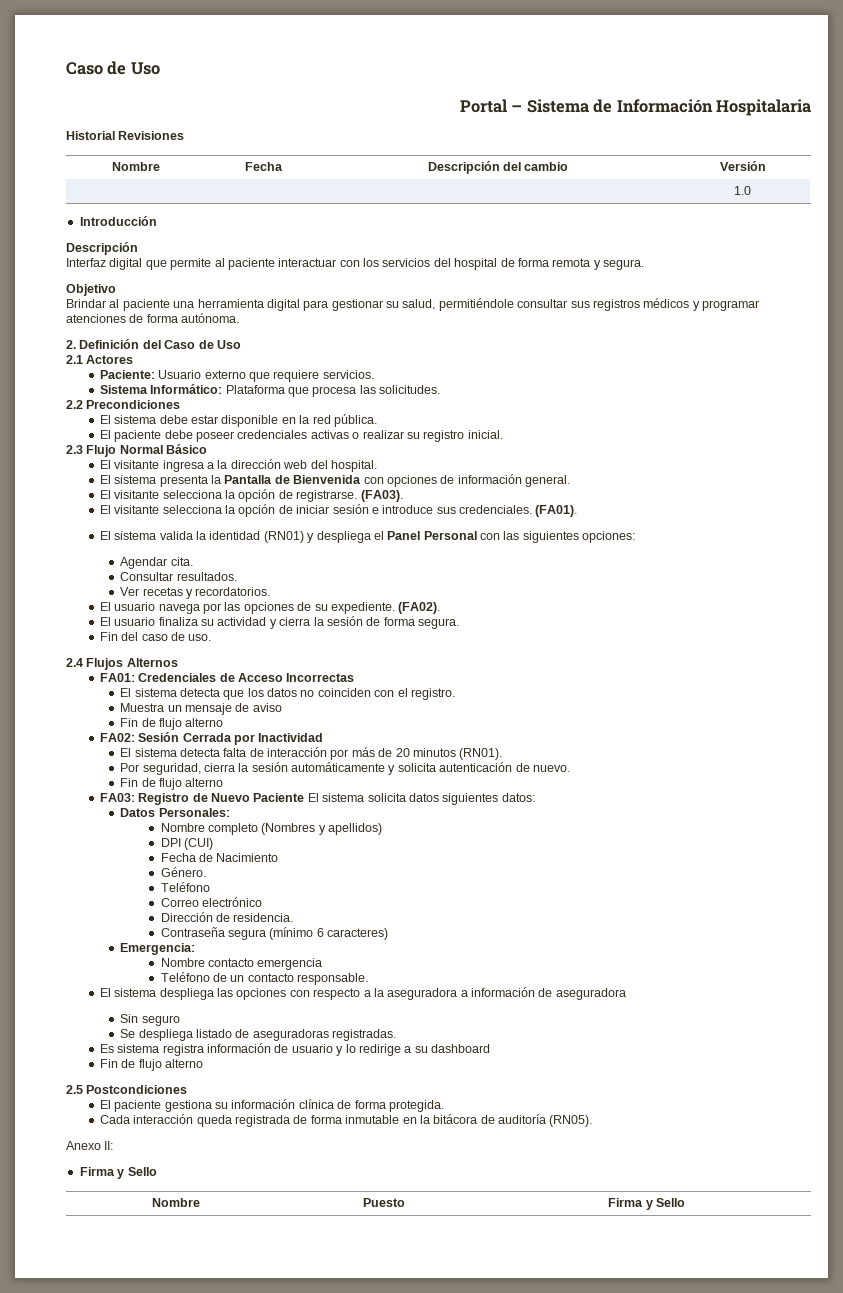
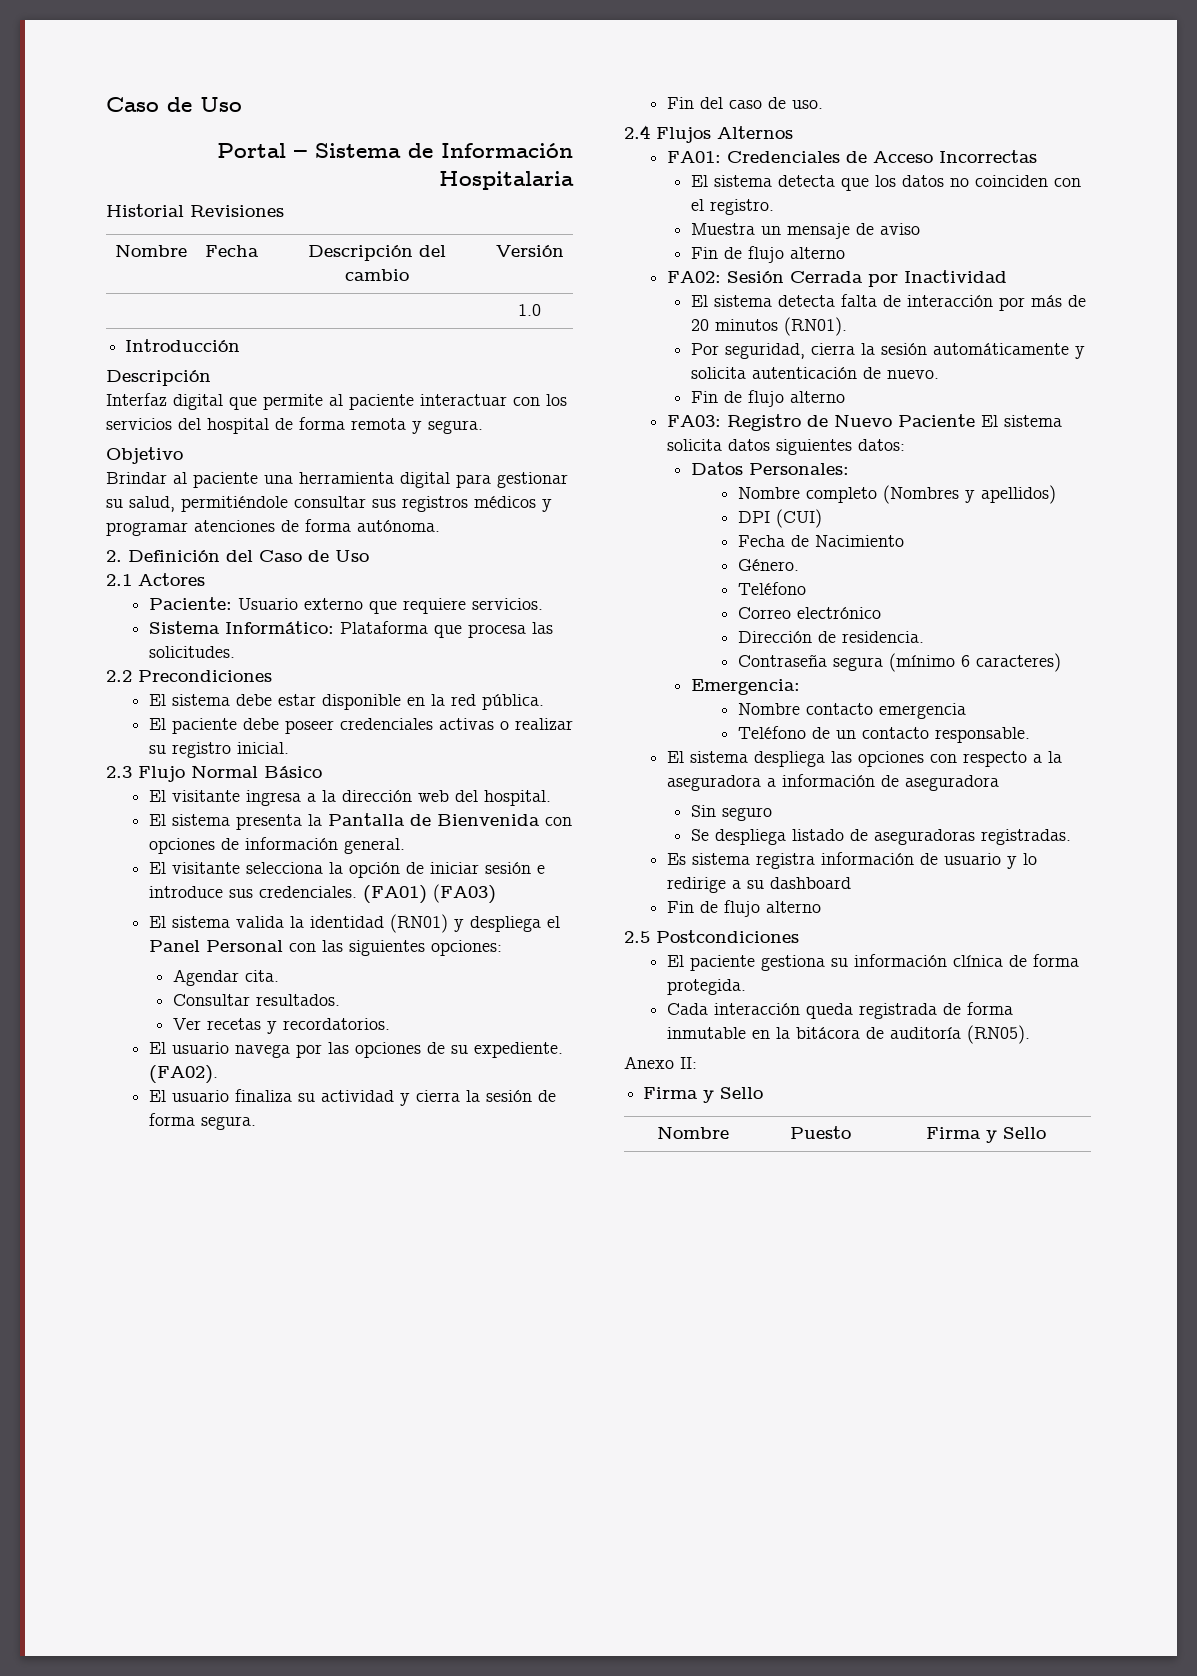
- El visitante selecciona la opción de registrarse. (FA03).
- (FA01).
+ (FA01) (FA03)

